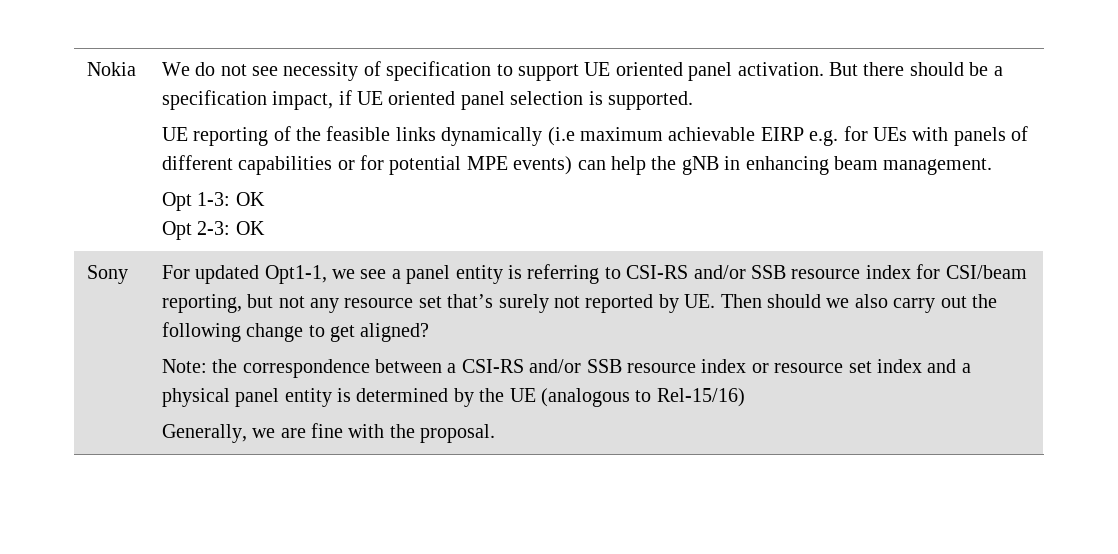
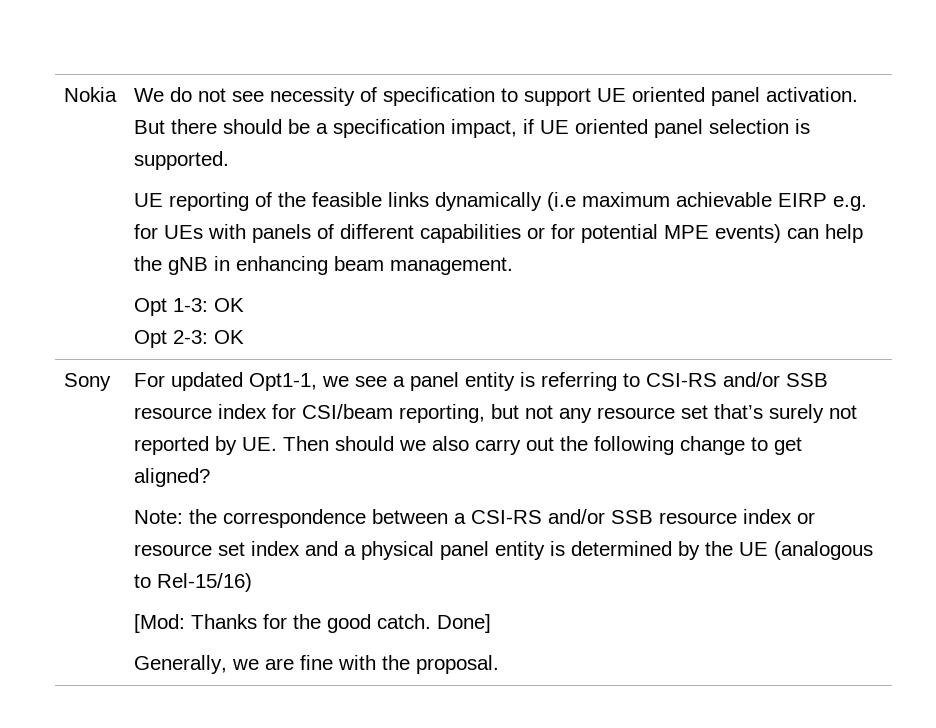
+ [Mod: Thanks for the good catch. Done]

